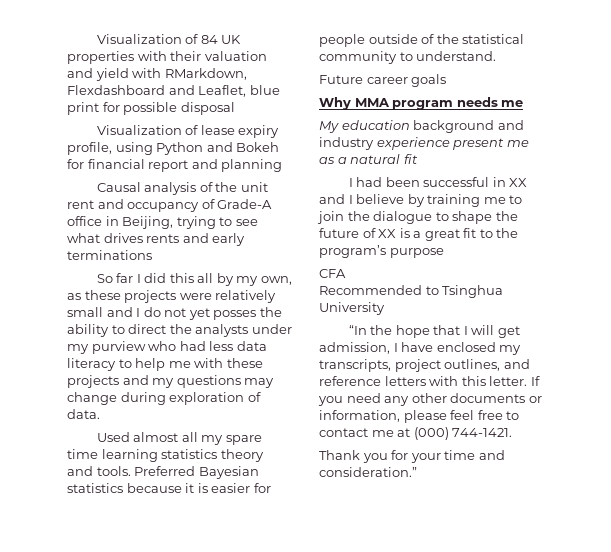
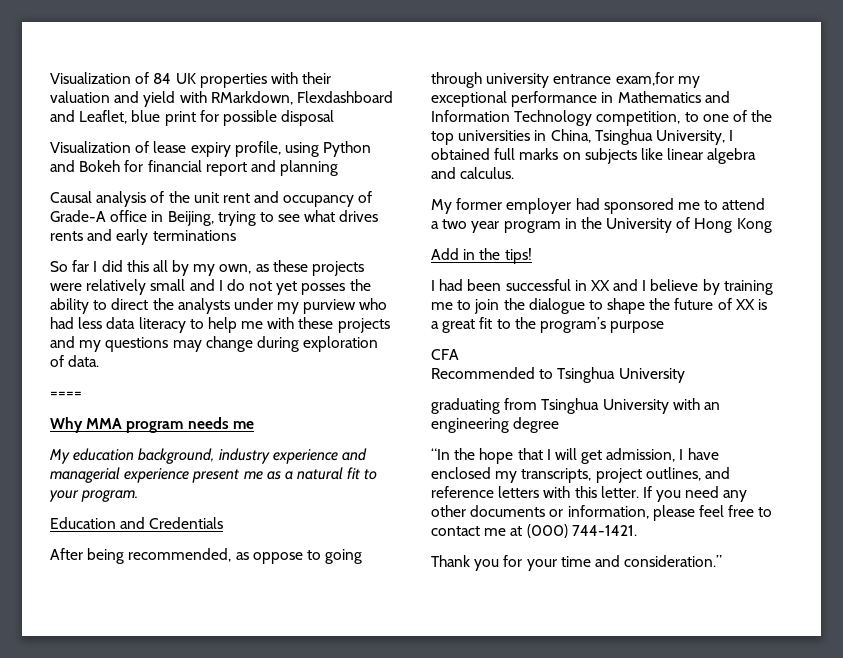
- Used almost all my spare time learning statistics theory and tools. Preferred Bayesian statistics because it is easier for people outside of the statistical community to understand.
- Future career goals
+ ====
- My education background and industry experience present me as a natural fit
+ My education background, industry experience and managerial experience present me as a natural fit to your program.
+ Education and Credentials
+ After being recommended, as oppose to going through university entrance exam,for my exceptional performance in Mathematics and Information Technology competition, to one of the top universities in China, Tsinghua University, I obtained full marks on subjects like linear algebra and calculus.
+ My former employer had sponsored me to attend a two year program in the University of Hong Kong
+ Add in the tips!
+ graduating from Tsinghua University with an engineering degree

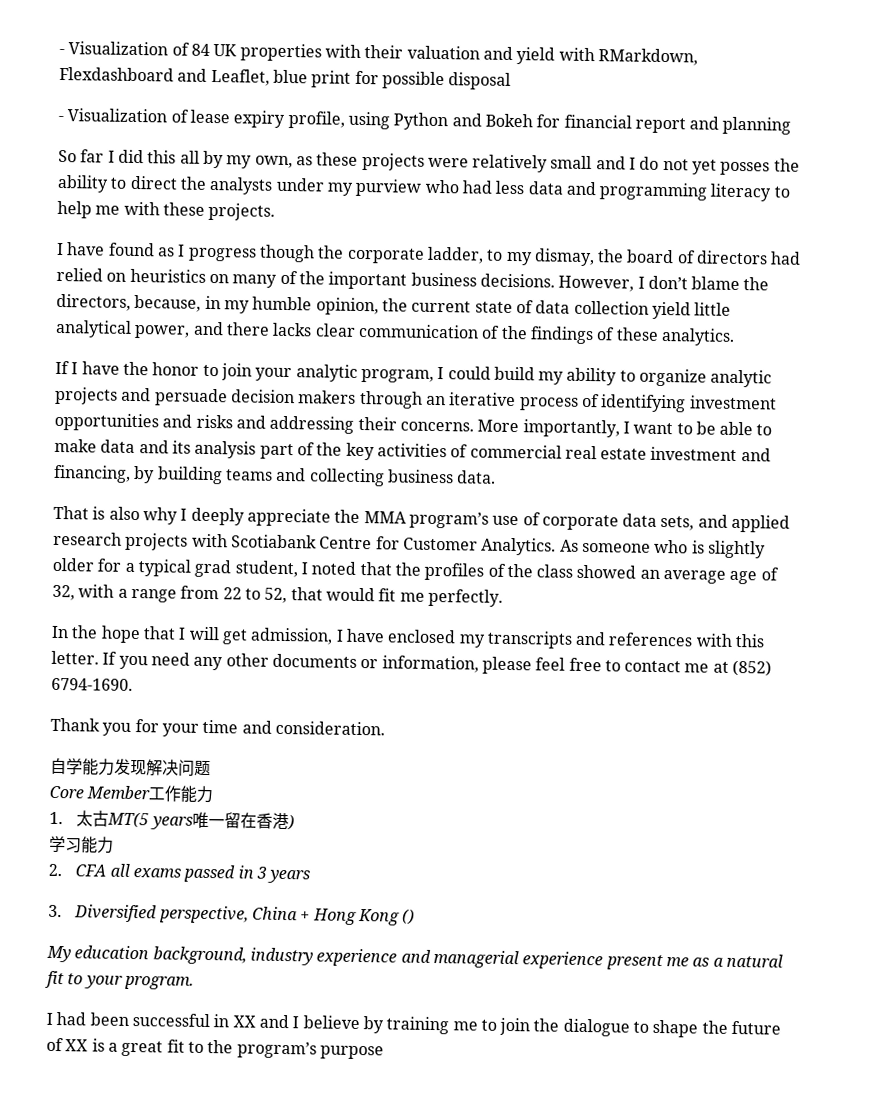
- Visualization of 84 UK properties with their valuation and yield with RMarkdown, Flexdashboard and Leaflet, blue print for possible disposal
+ - Visualization of 84 UK properties with their valuation and yield with RMarkdown, Flexdashboard and Leaflet, blue print for possible disposal
- Visualization of lease expiry profile, using Python and Bokeh for financial report and planning
+ - Visualization of lease expiry profile, using Python and Bokeh for financial report and planning
- Causal analysis of the unit rent and occupancy of Grade-A office in Beijing, trying to see what drives rents and early terminations
- So far I did this all by my own, as these projects were relatively small and I do not yet posses the ability to direct the analysts under my purview who had less data literacy to help me with these projects and my questions may change during exploration of data.
- ====
- Why MMA program needs me
+ So far I did this all by my own, as these projects were relatively small and I do not yet posses the ability to direct the analysts under my purview who had less data and programming literacy to help me with these projects.
+ I have found as I progress though the corporate ladder, to my dismay, the board of directors had relied on heuristics on many of the important business decisions. However, I don’t blame the directors, because, in my humble opinion, the current state of data collection yield little analytical power, and there lacks clear communication of the findings of these analytics.
+ If I have the honor to join your analytic program, I could build my ability to organize analytic projects and persuade decision makers through an iterative process of identifying investment opportunities and risks and addressing their concerns. More importantly, I want to be able to make data and its analysis part of the key activities of commercial real estate investment and financing, by building teams and collecting business data.
+ That is also why I deeply appreciate the MMA program’s use of corporate data sets, and applied research projects with Scotiabank Centre for Customer Analytics. As someone who is slightly older for a typical grad student, I noted that the profiles of the class showed an average age of 32, with a range from 22 to 52, that would fit me perfectly.
+ In the hope that I will get admission, I have enclosed my transcripts and references with this letter. If you need any other documents or information, please feel free to contact me at (852) 6794-1690.
+ Thank you for your time and consideration.
+ 自学能力发现解决问题
+ Core Member工作能力
+ 1.太古MT(5 years唯一留在香港)
+ 学习能力
+ 2. CFA all exams passed in 3 years
+ 3. Diversified perspective, China + Hong Kong ()
- Education and Credentials
- After being recommended, as oppose to going through university entrance exam,for my exceptional performance in Mathematics and Information Technology competition, to one of the top universities in China, Tsinghua University, I obtained full marks on subjects like linear algebra and calculus.
- My former employer had sponsored me to attend a two year program in the University of Hong Kong
- Add in the tips!
- CFA
- Recommended to Tsinghua University
- graduating from Tsinghua University with an engineering degree
- “In the hope that I will get admission, I have enclosed my transcripts, project outlines, and reference letters with this letter. If you need any other documents or information, please feel free to contact me at (000) 744-1421.
- Thank you for your time and consideration.”

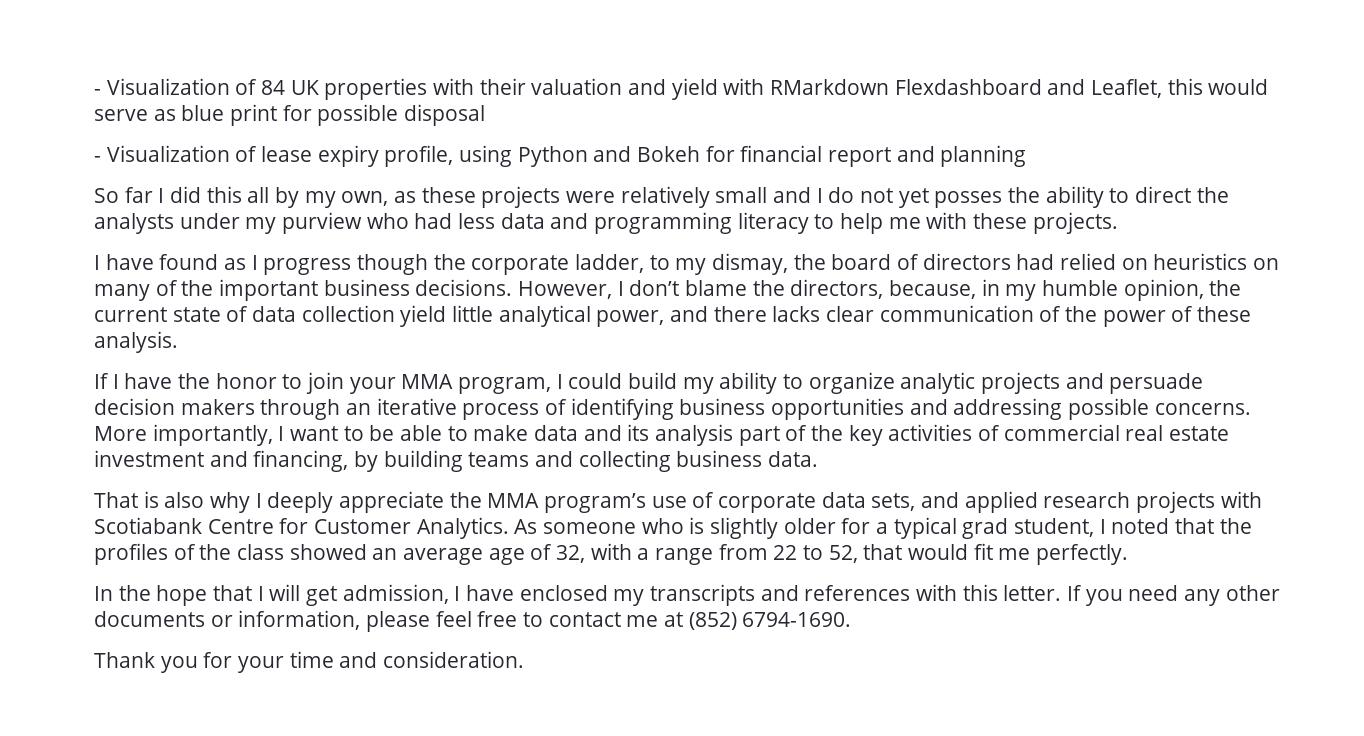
- - Visualization of 84 UK properties with their valuation and yield with RMarkdown, Flexdashboard and Leaflet, blue print for possible disposal
+ - Visualization of 84 UK properties with their valuation and yield with RMarkdown Flexdashboard and Leaflet, this would serve as blue print for possible disposal
- However, I don’t blame the directors, because, in my humble opinion, the current state of data collection yield little analytical power, and there lacks clear communication of the findings of these analytics.
+ However, I don’t blame the directors, because, in my humble opinion, the current state of data collection yield little analytical power, and there lacks clear communication of the power of these analysis.
- If I have the honor to join your analytic program, I could build my ability to organize analytic projects and persuade decision makers through an iterative process of identifying investment opportunities and risks and addressing their concerns.
+ If I have the honor to join your MMA program, I could build my ability to organize analytic projects and persuade decision makers through an iterative process of identifying business opportunities and addressing possible concerns.
- 自学能力发现解决问题
- Core Member工作能力
- 1.太古MT(5 years唯一留在香港)
- 学习能力
- 2. CFA all exams passed in 3 years
- 3. Diversified perspective, China + Hong Kong ()
- My education background, industry experience and managerial experience present me as a natural fit to your program.
- I had been successful in XX and I believe by training me to join the dialogue to shape the future of XX is a great fit to the program’s purpose

